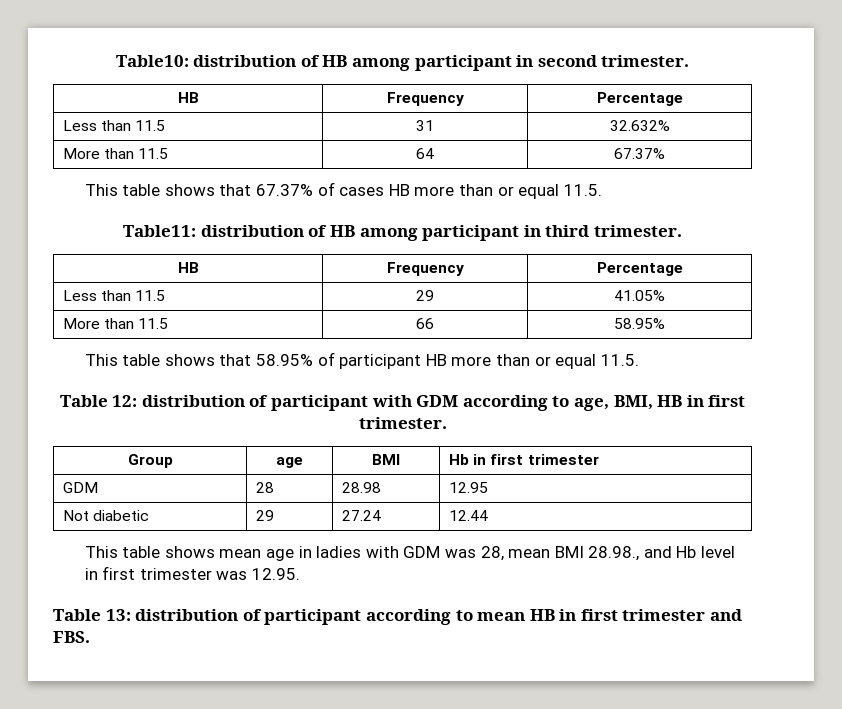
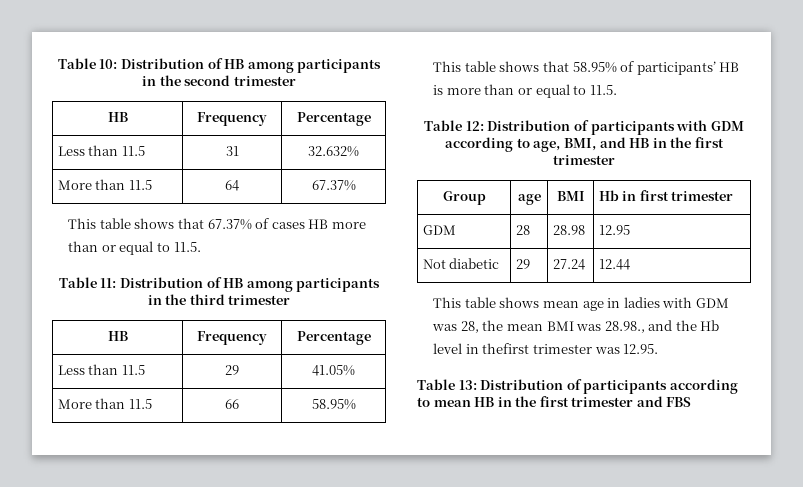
- Table10: distribution of HB among participant in second trimester.
+ Table 10: Distribution of HB among participants in the second trimester
- This table shows that 67.37% of cases HB more than or equal 11.5.
- Table11: distribution of HB among participant in third trimester.
+ This table shows that 67.37% of cases HB more than or equal to 11.5.
+ Table 11: Distribution of HB among participants in the third trimester
- This table shows that 58.95% of participant HB more than or equal 11.5.
+ This table shows that 58.95% of participants’ HB is more than or equal to 11.5.
- Table 12: distribution of participant with GDM according to age, BMI, HB in first trimester.
+ Table 12: Distribution of participants with GDM according to age, BMI, and HB in the first trimester
- This table shows mean age in ladies with GDM was 28, mean BMI 28.98., and Hb level in first trimester was 12.95.
+ This table shows mean age in ladies with GDM was 28, the mean BMI was 28.98., and the Hb level in thefirst trimester was 12.95.
- Table 13: distribution of participant according to mean HB in first trimester and FBS.
+ Table 13: Distribution of participants according to mean HB in the first trimester and FBS

